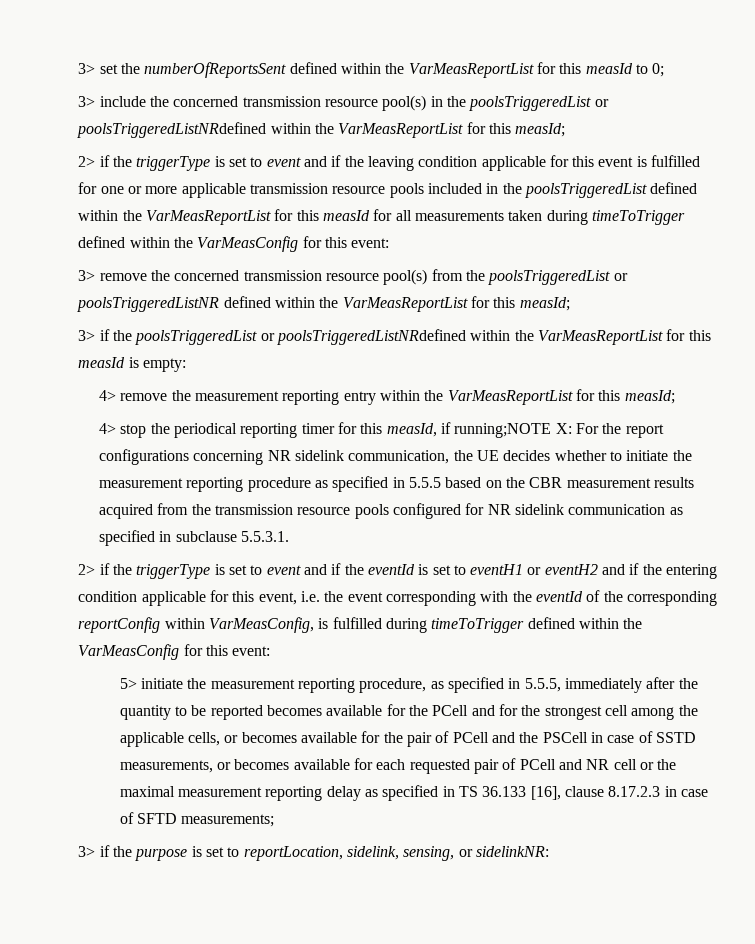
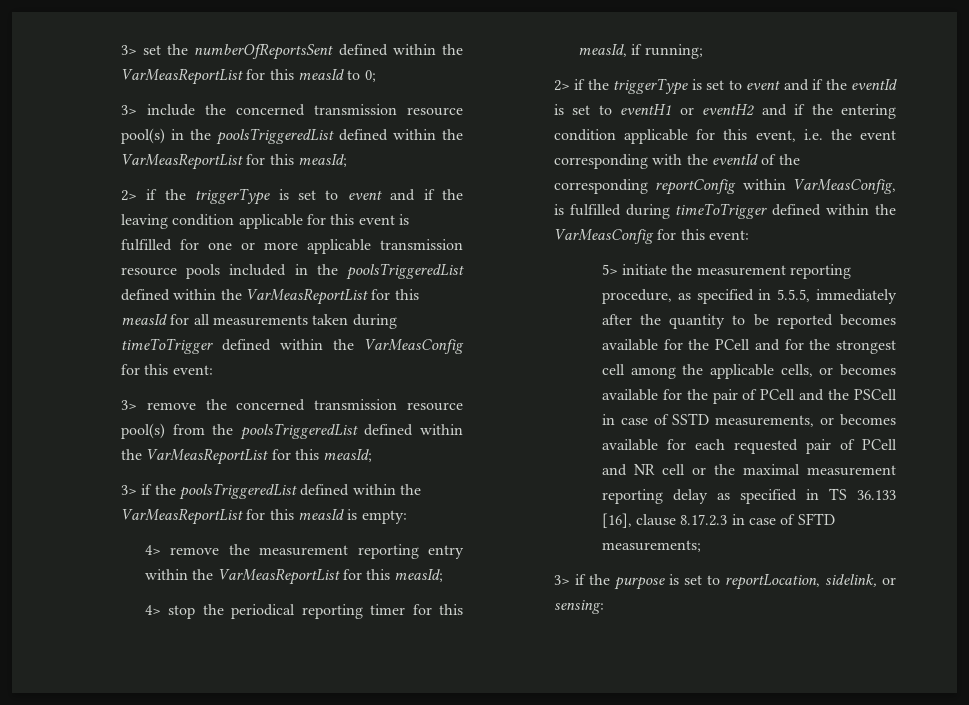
- 3> include the concerned transmission resource pool(s) in the poolsTriggeredList or poolsTriggeredListNRdefined within the VarMeasReportList for this measId;
+ 3> include the concerned transmission resource pool(s) in the poolsTriggeredList defined within the VarMeasReportList for this measId;
- 3> remove the concerned transmission resource pool(s) from the poolsTriggeredList or poolsTriggeredListNR defined within the VarMeasReportList for this measId;
+ 3> remove the concerned transmission resource pool(s) from the poolsTriggeredList defined within the VarMeasReportList for this measId;
- 3> if the poolsTriggeredList or poolsTriggeredListNRdefined within the VarMeasReportList for this measId is empty:
+ 3> if the poolsTriggeredList defined within the VarMeasReportList for this measId is empty:
- 4> stop the periodical reporting timer for this measId, if running;NOTE X: For the report configurations concerning NR sidelink communication, the UE decides whether to initiate the measurement reporting procedure as specified in 5.5.5 based on the CBR measurement results acquired from the transmission resource pools configured for NR sidelink communication as specified in subclause 5.5.3.1.
+ 4> stop the periodical reporting timer for this measId, if running;
- 3> if the purpose is set to reportLocation, sidelink, sensing, or sidelinkNR:
+ 3> if the purpose is set to reportLocation, sidelink, or sensing:

